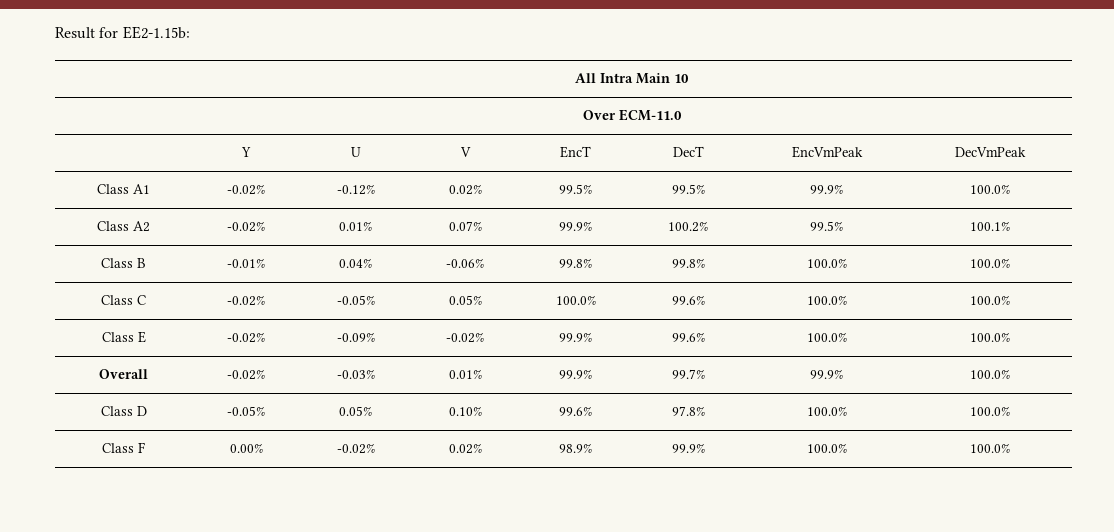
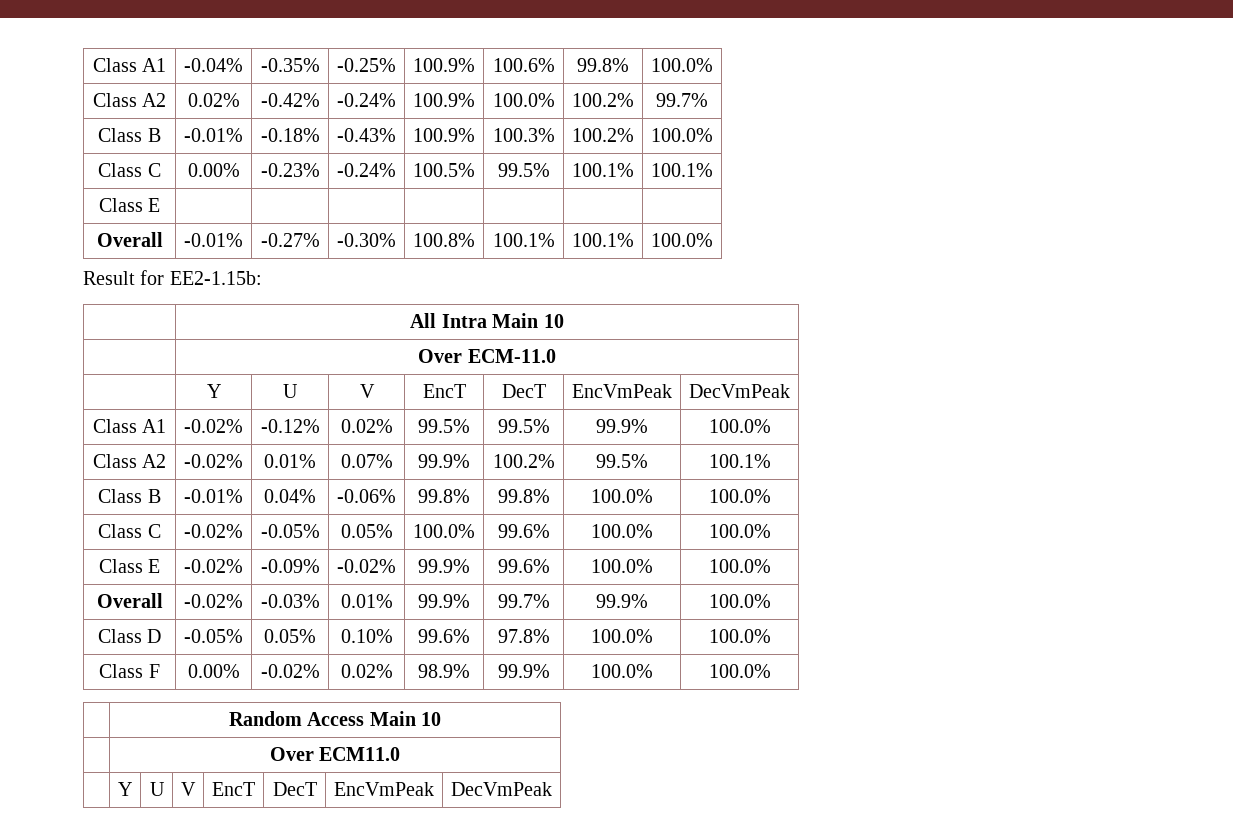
+ Class A1 | -0.04% | -0.35% | -0.25% | 100.9% | 100.6% | 99.8% | 100.0%
+ Class A2 | 0.02% | -0.42% | -0.24% | 100.9% | 100.0% | 100.2% | 99.7%
+ Class B | -0.01% | -0.18% | -0.43% | 100.9% | 100.3% | 100.2% | 100.0%
+ Class C | 0.00% | -0.23% | -0.24% | 100.5% | 99.5% | 100.1% | 100.1%
+ Class E | | | | | | |
+ Overall | -0.01% | -0.27% | -0.30% | 100.8% | 100.1% | 100.1% | 100.0%
+ | Random Access Main 10
+ | Over ECM11.0
+ | Y | U | V | EncT | DecT | EncVmPeak | DecVmPeak

